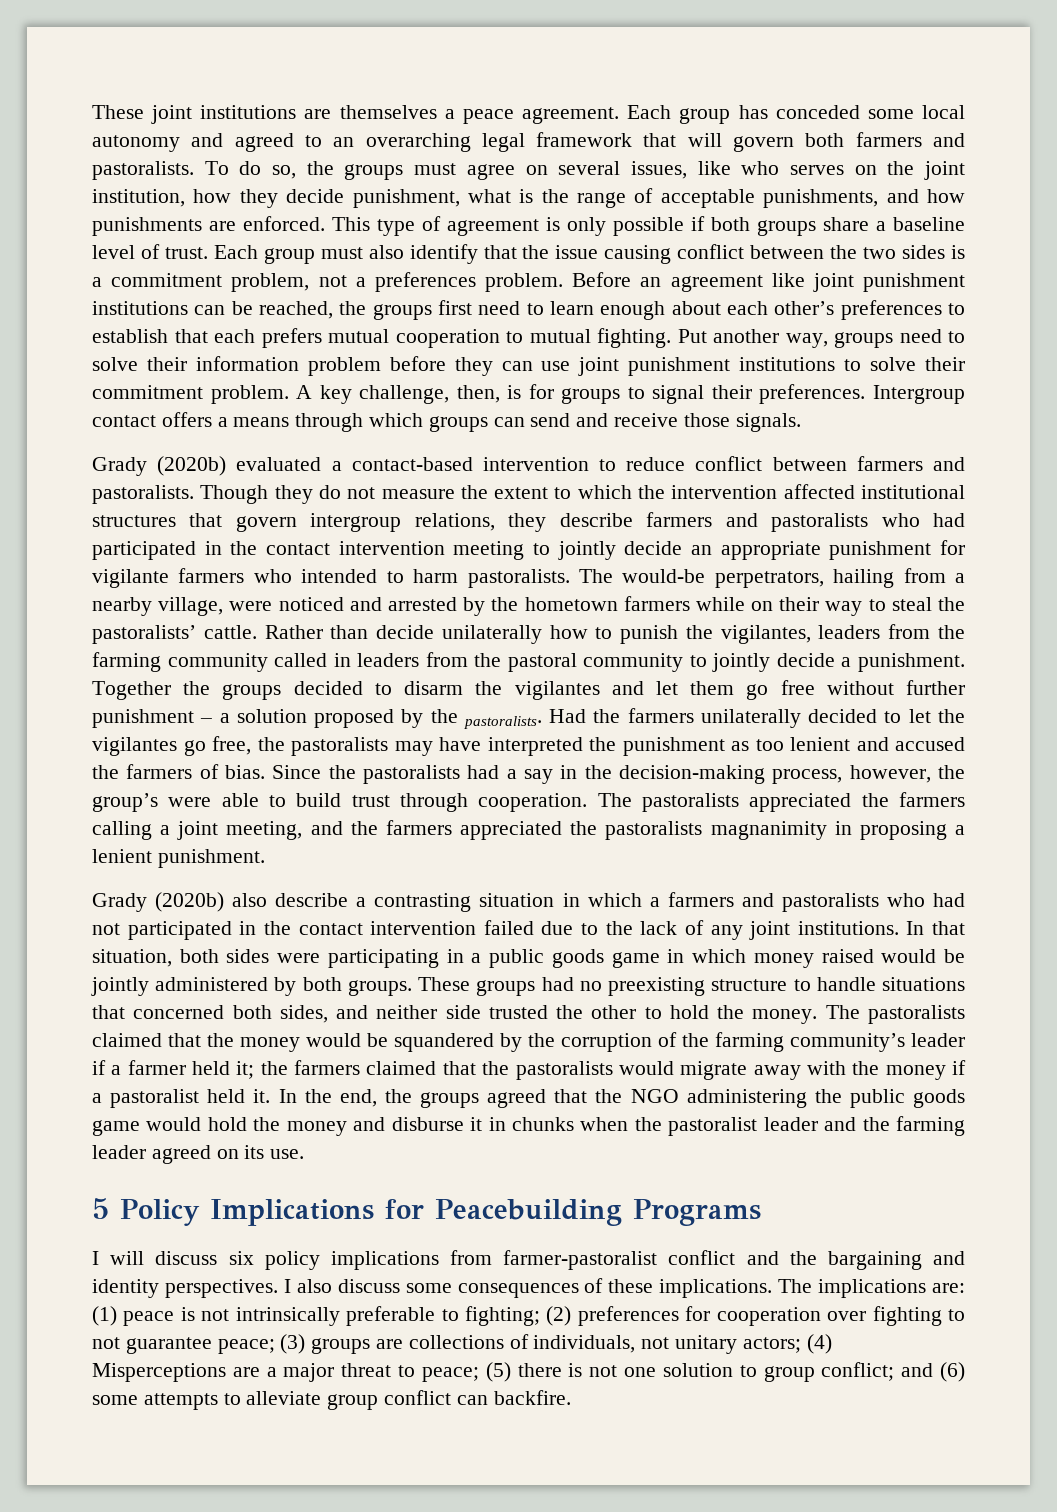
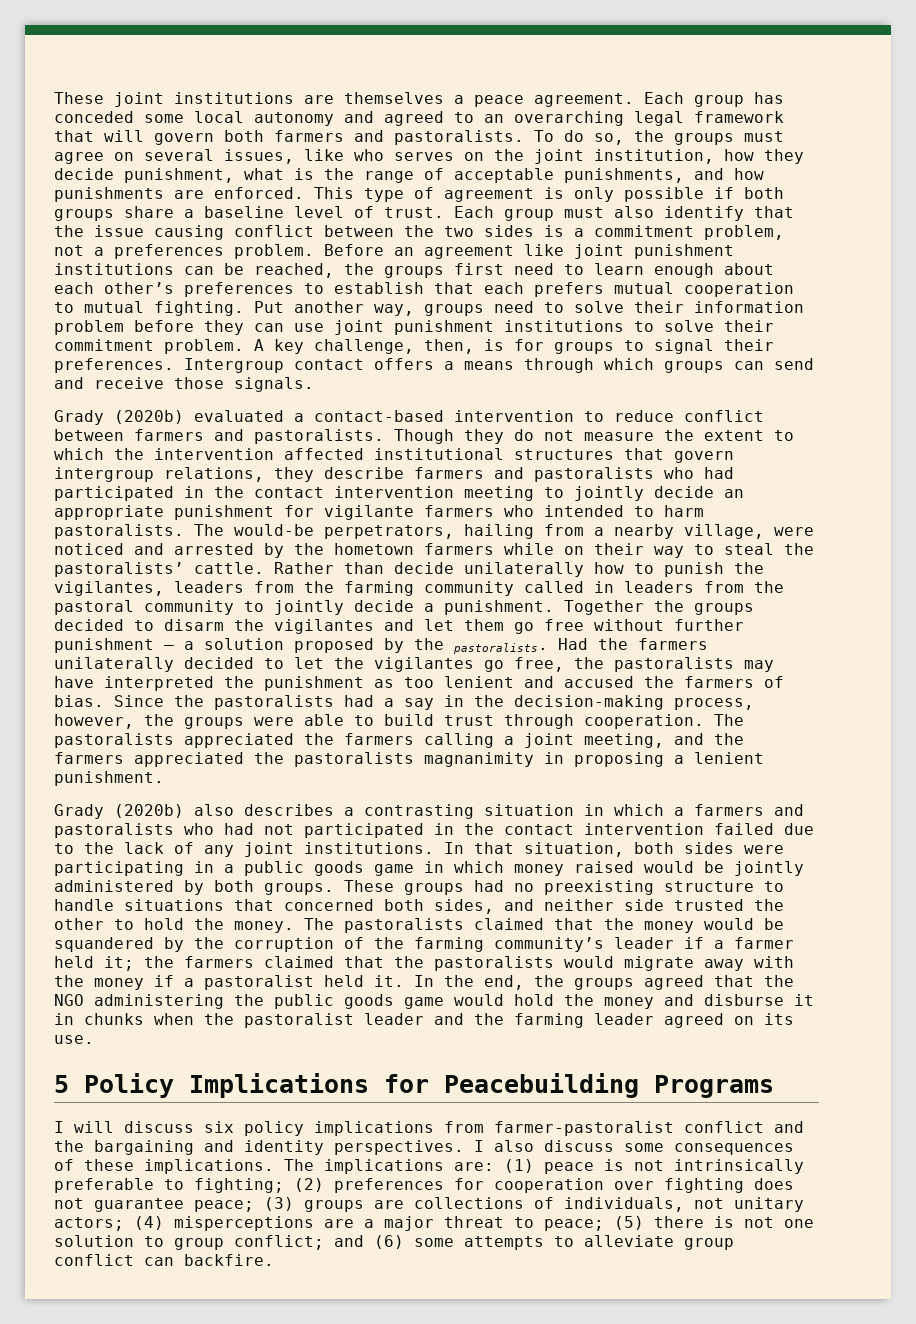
- Since the pastoralists had a say in the decision-making process, however, the group’s were able to build trust through cooperation.
+ Since the pastoralists had a say in the decision-making process, however, the groups were able to build trust through cooperation.
- Grady (2020b) also describe a contrasting situation in which a farmers and pastoralists who had not participated in the contact intervention failed due to the lack of any joint institutions.
+ Grady (2020b) also describes a contrasting situation in which a farmers and pastoralists who had not participated in the contact intervention failed due to the lack of any joint institutions.
- The implications are: (1) peace is not intrinsically preferable to fighting; (2) preferences for cooperation over fighting to not guarantee peace; (3) groups are collections of individuals, not unitary actors; (4) Misperceptions are a major threat to peace; (5) there is not one solution to group conflict; and (6) some attempts to alleviate group conflict can backfire.
+ The implications are: (1) peace is not intrinsically preferable to fighting; (2) preferences for cooperation over fighting does not guarantee peace; (3) groups are collections of individuals, not unitary actors; (4) misperceptions are a major threat to peace; (5) there is not one solution to group conflict; and (6) some attempts to alleviate group conflict can backfire.

